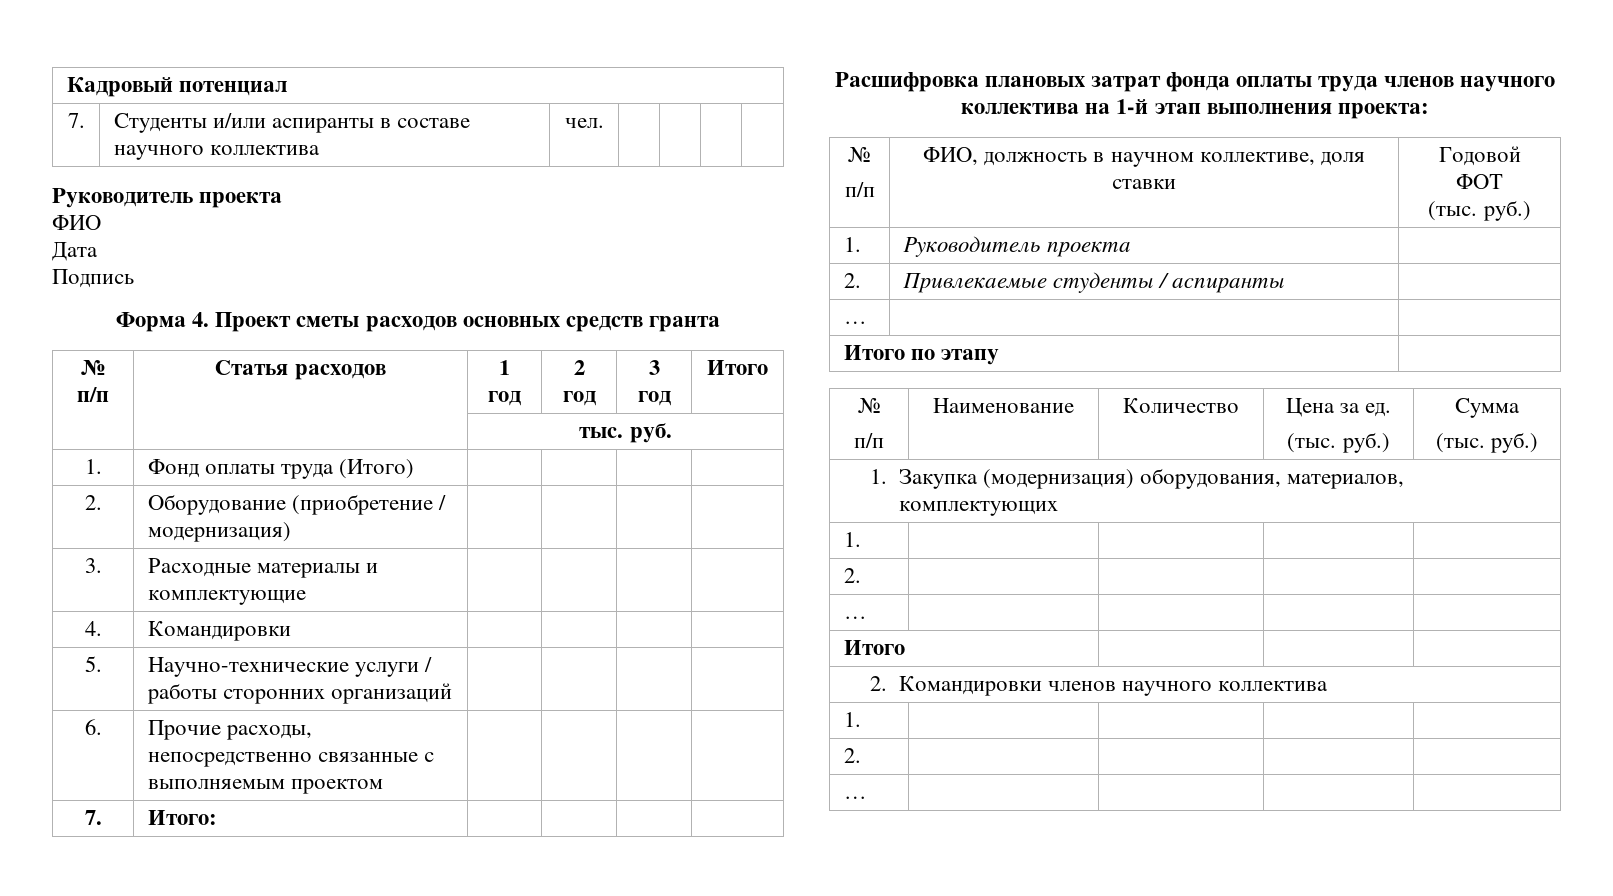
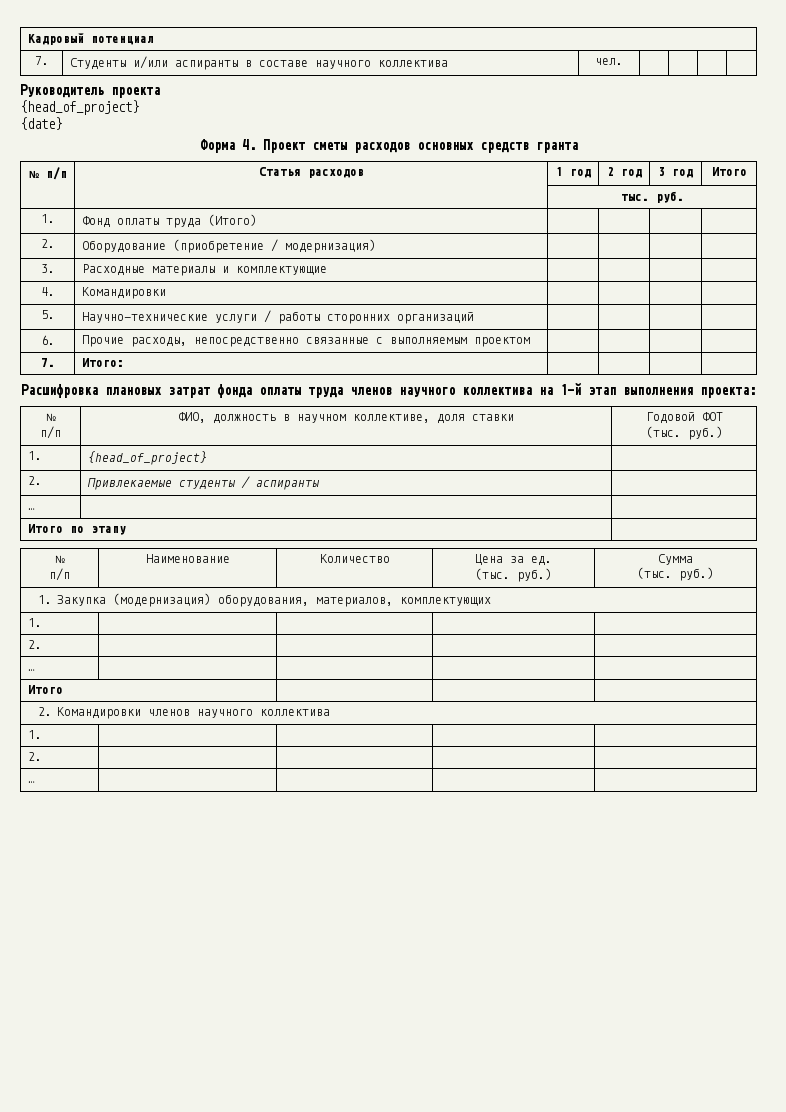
  7. | Студенты и/или аспиранты в составе научного коллектива | чел. | | | |
  Руководитель проекта
- ФИО
- Дата
- Подпись
+ {head_of_project}
+ {date}
- 1. | Руководитель проекта |
+ 1. | {head_of_project} |

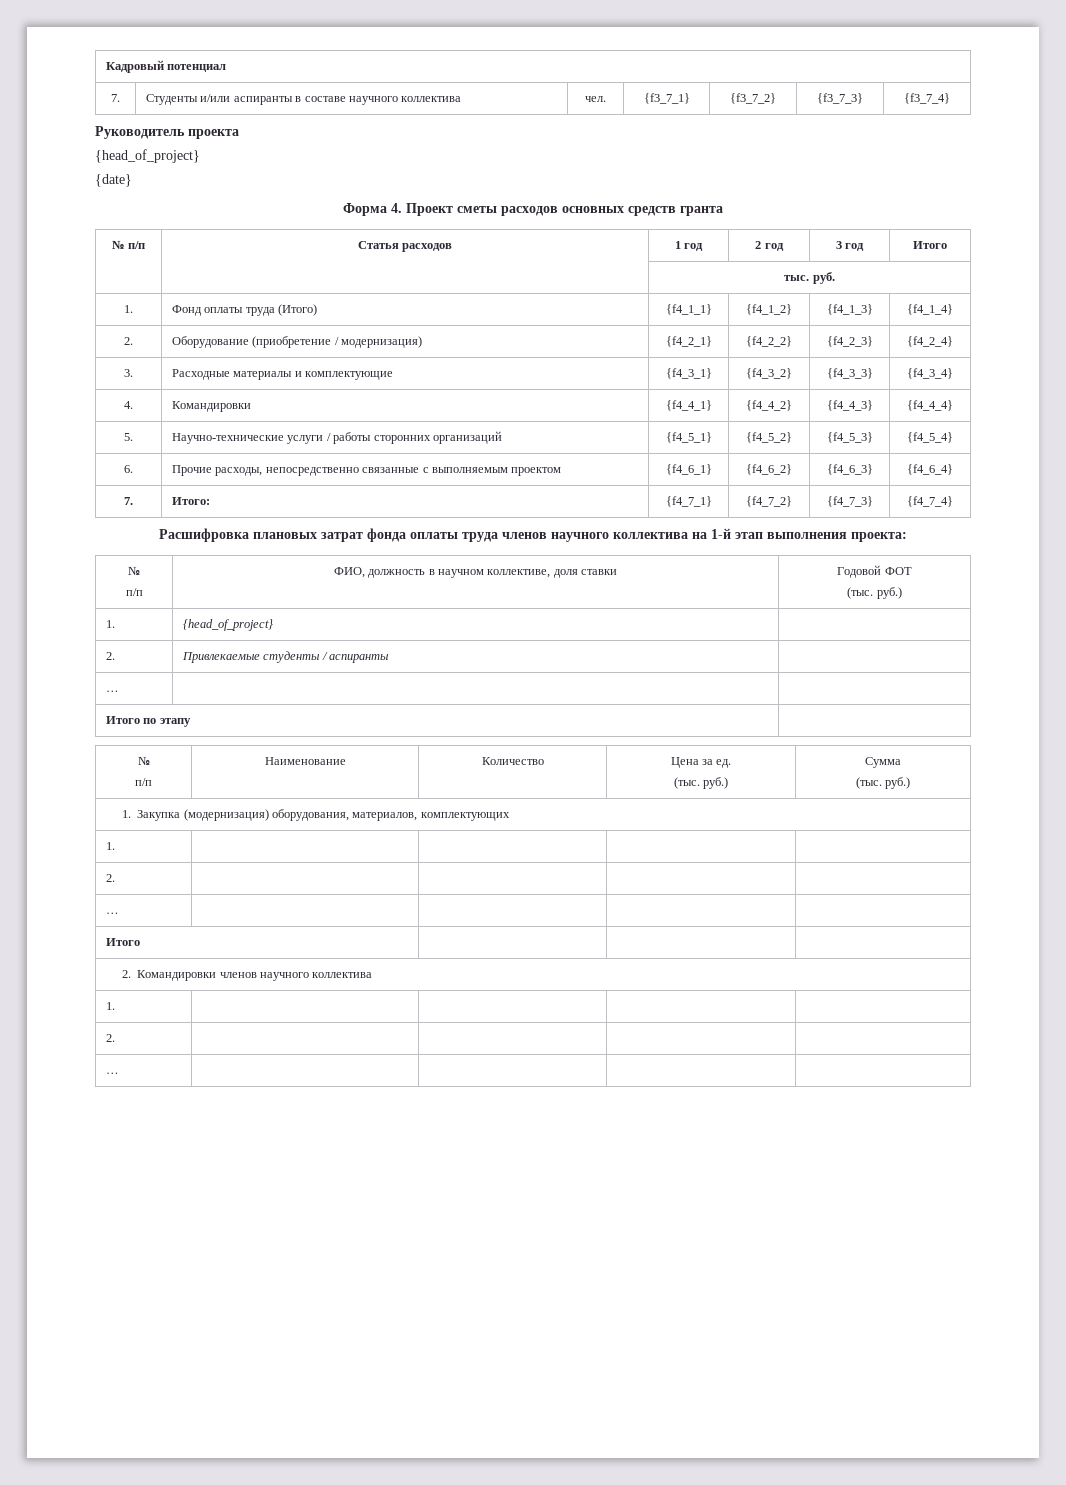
- 7. | Студенты и/или аспиранты в составе научного коллектива | чел. | | | |
+ 7. | Студенты и/или аспиранты в составе научного коллектива | чел. | {f3_7_1} | {f3_7_2} | {f3_7_3} | {f3_7_4}
- 1. | Фонд оплаты труда (Итого) | | | |
+ 1. | Фонд оплаты труда (Итого) | {f4_1_1} | {f4_1_2} | {f4_1_3} | {f4_1_4}
- 2. | Оборудование (приобретение / модернизация) | | | |
+ 2. | Оборудование (приобретение / модернизация) | {f4_2_1} | {f4_2_2} | {f4_2_3} | {f4_2_4}
- 3. | Расходные материалы и комплектующие | | | |
- 4. | Командировки | | | |
+ 3. | Расходные материалы и комплектующие | {f4_3_1} | {f4_3_2} | {f4_3_3} | {f4_3_4}
+ 4. | Командировки | {f4_4_1} | {f4_4_2} | {f4_4_3} | {f4_4_4}
- 5. | Научно-технические услуги / работы сторонних организаций | | | |
+ 5. | Научно-технические услуги / работы сторонних организаций | {f4_5_1} | {f4_5_2} | {f4_5_3} | {f4_5_4}
- 6. | Прочие расходы, непосредственно связанные с выполняемым проектом | | | |
- 7. | Итого: | | | |
+ 6. | Прочие расходы, непосредственно связанные с выполняемым проектом | {f4_6_1} | {f4_6_2} | {f4_6_3} | {f4_6_4}
+ 7. | Итого: | {f4_7_1} | {f4_7_2} | {f4_7_3} | {f4_7_4}

